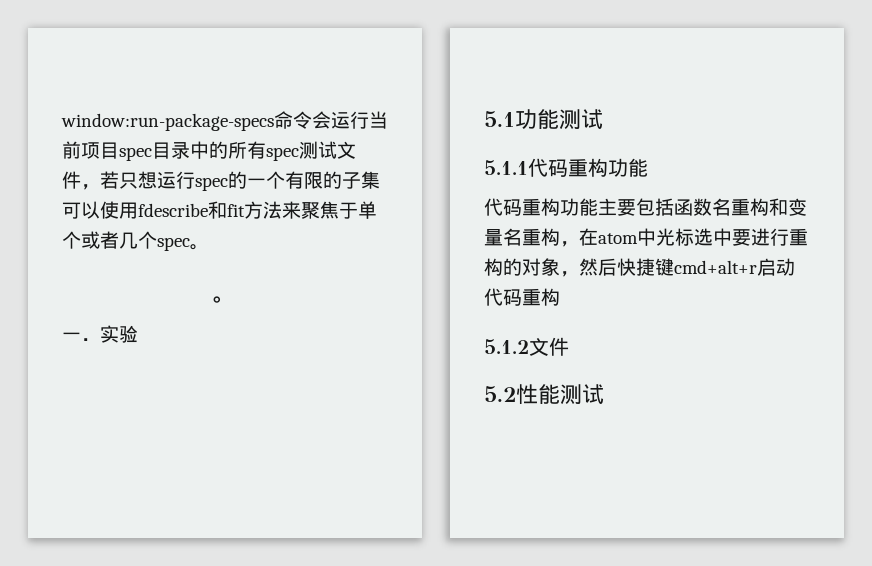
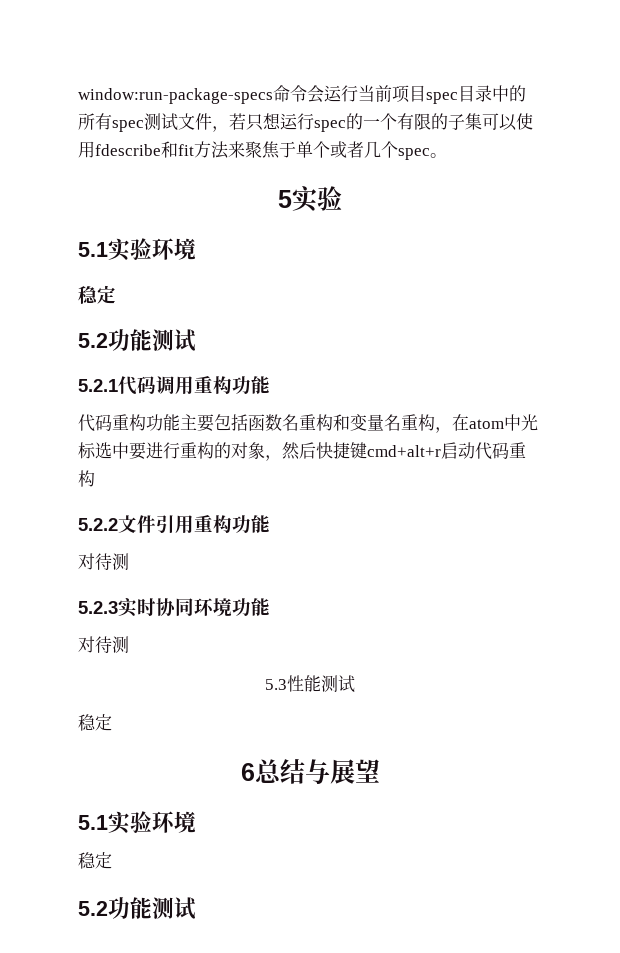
  window:run-package-specs命令会运行当前项目spec目录中的所有spec测试文件，若只想运行spec的一个有限的子集可以使用fdescribe和fit方法来聚焦于单个或者几个spec。
- 。
- 一．实验
- 5.1功能测试
+ 5实验
+ 5.1实验环境
+ 稳定
+ 5.2功能测试
- 5.1.1代码重构功能
+ 5.2.1代码调用重构功能
- 5.1.2文件
- 5.2性能测试
+ 5.2.2文件引用重构功能
+ 对待测
+ 5.2.3实时协同环境功能
+ 对待测
+ 5.3性能测试
+ 稳定
+ 6总结与展望
+ 5.1实验环境
+ 稳定
+ 5.2功能测试

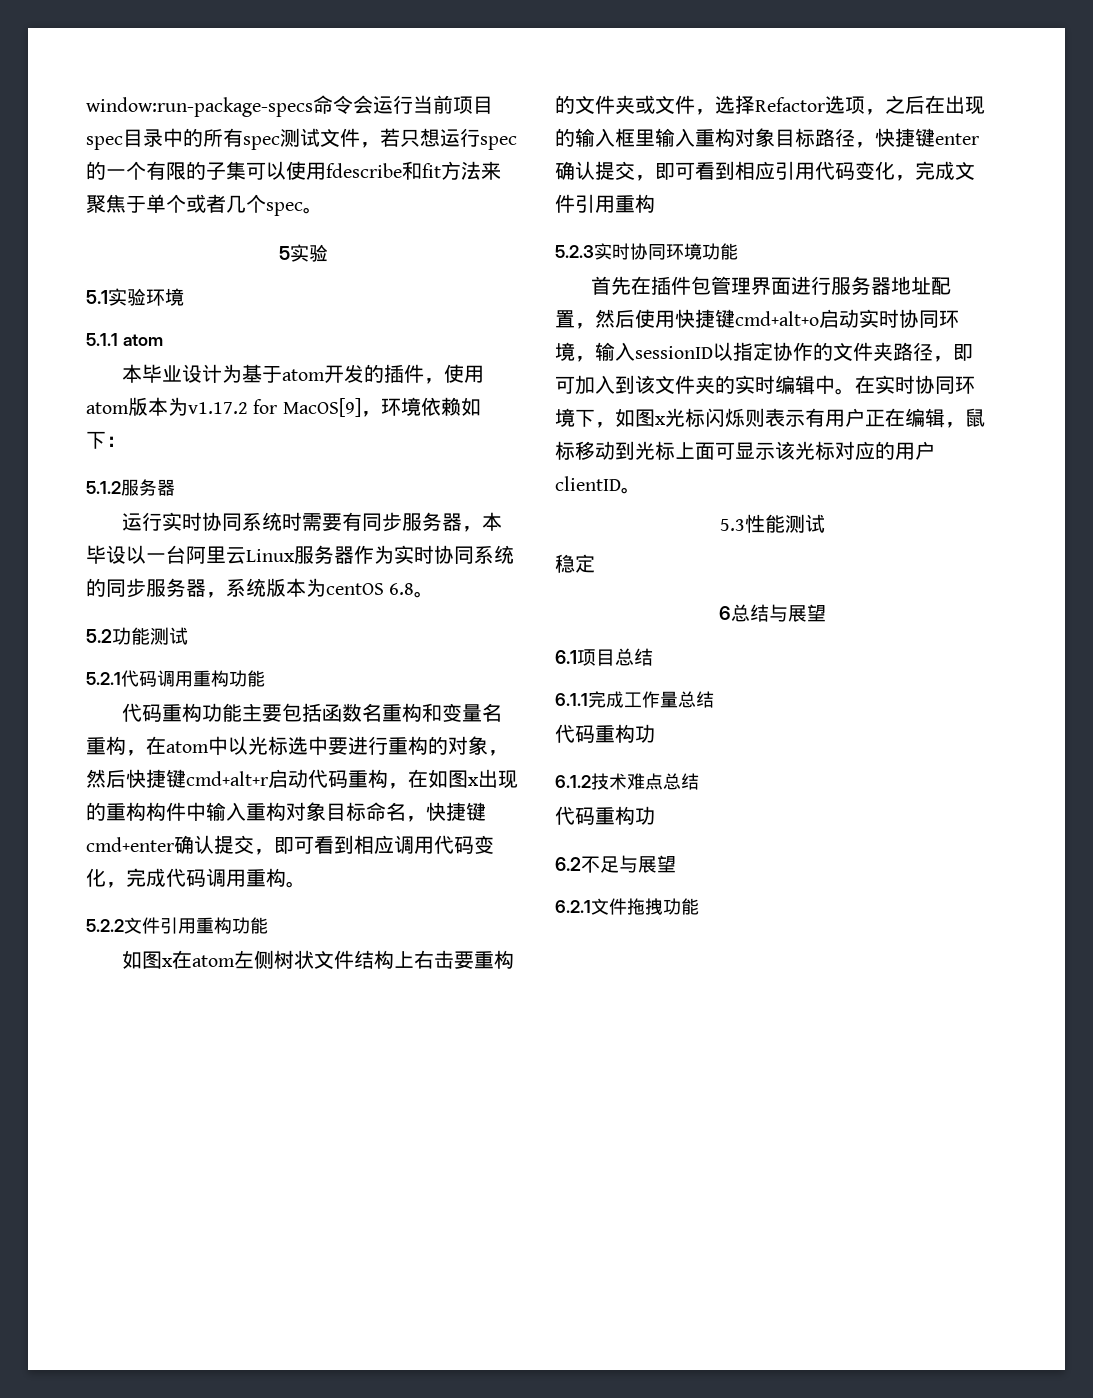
  5实验
  5.1实验环境
- 稳定
+ 5.1.1 atom
+ 本毕业设计为基于atom开发的插件，使用atom版本为v1.17.2 for MacOS[9]，环境依赖如下：
+ 5.1.2服务器
+ 运行实时协同系统时需要有同步服务器，本毕设以一台阿里云Linux服务器作为实时协同系统的同步服务器，系统版本为centOS 6.8。
- 代码重构功能主要包括函数名重构和变量名重构，在atom中光标选中要进行重构的对象，然后快捷键cmd+alt+r启动代码重构
+ 代码重构功能主要包括函数名重构和变量名重构，在atom中以光标选中要进行重构的对象，然后快捷键cmd+alt+r启动代码重构，在如图x出现的重构构件中输入重构对象目标命名，快捷键cmd+enter确认提交，即可看到相应调用代码变化，完成代码调用重构。
  5.2.2文件引用重构功能
- 对待测
+ 如图x在atom左侧树状文件结构上右击要重构的文件夹或文件，选择Refactor选项，之后在出现的输入框里输入重构对象目标路径，快捷键enter确认提交，即可看到相应引用代码变化，完成文件引用重构
  5.2.3实时协同环境功能
- 对待测
+ 首先在插件包管理界面进行服务器地址配置，然后使用快捷键cmd+alt+o启动实时协同环境，输入sessionID以指定协作的文件夹路径，即可加入到该文件夹的实时编辑中。在实时协同环境下，如图x光标闪烁则表示有用户正在编辑，鼠标移动到光标上面可显示该光标对应的用户clientID。
  6总结与展望
- 5.1实验环境
- 稳定
- 5.2功能测试
+ 6.1项目总结
+ 6.1.1完成工作量总结
+ 代码重构功
+ 6.1.2技术难点总结
+ 代码重构功
+ 6.2不足与展望
+ 6.2.1文件拖拽功能

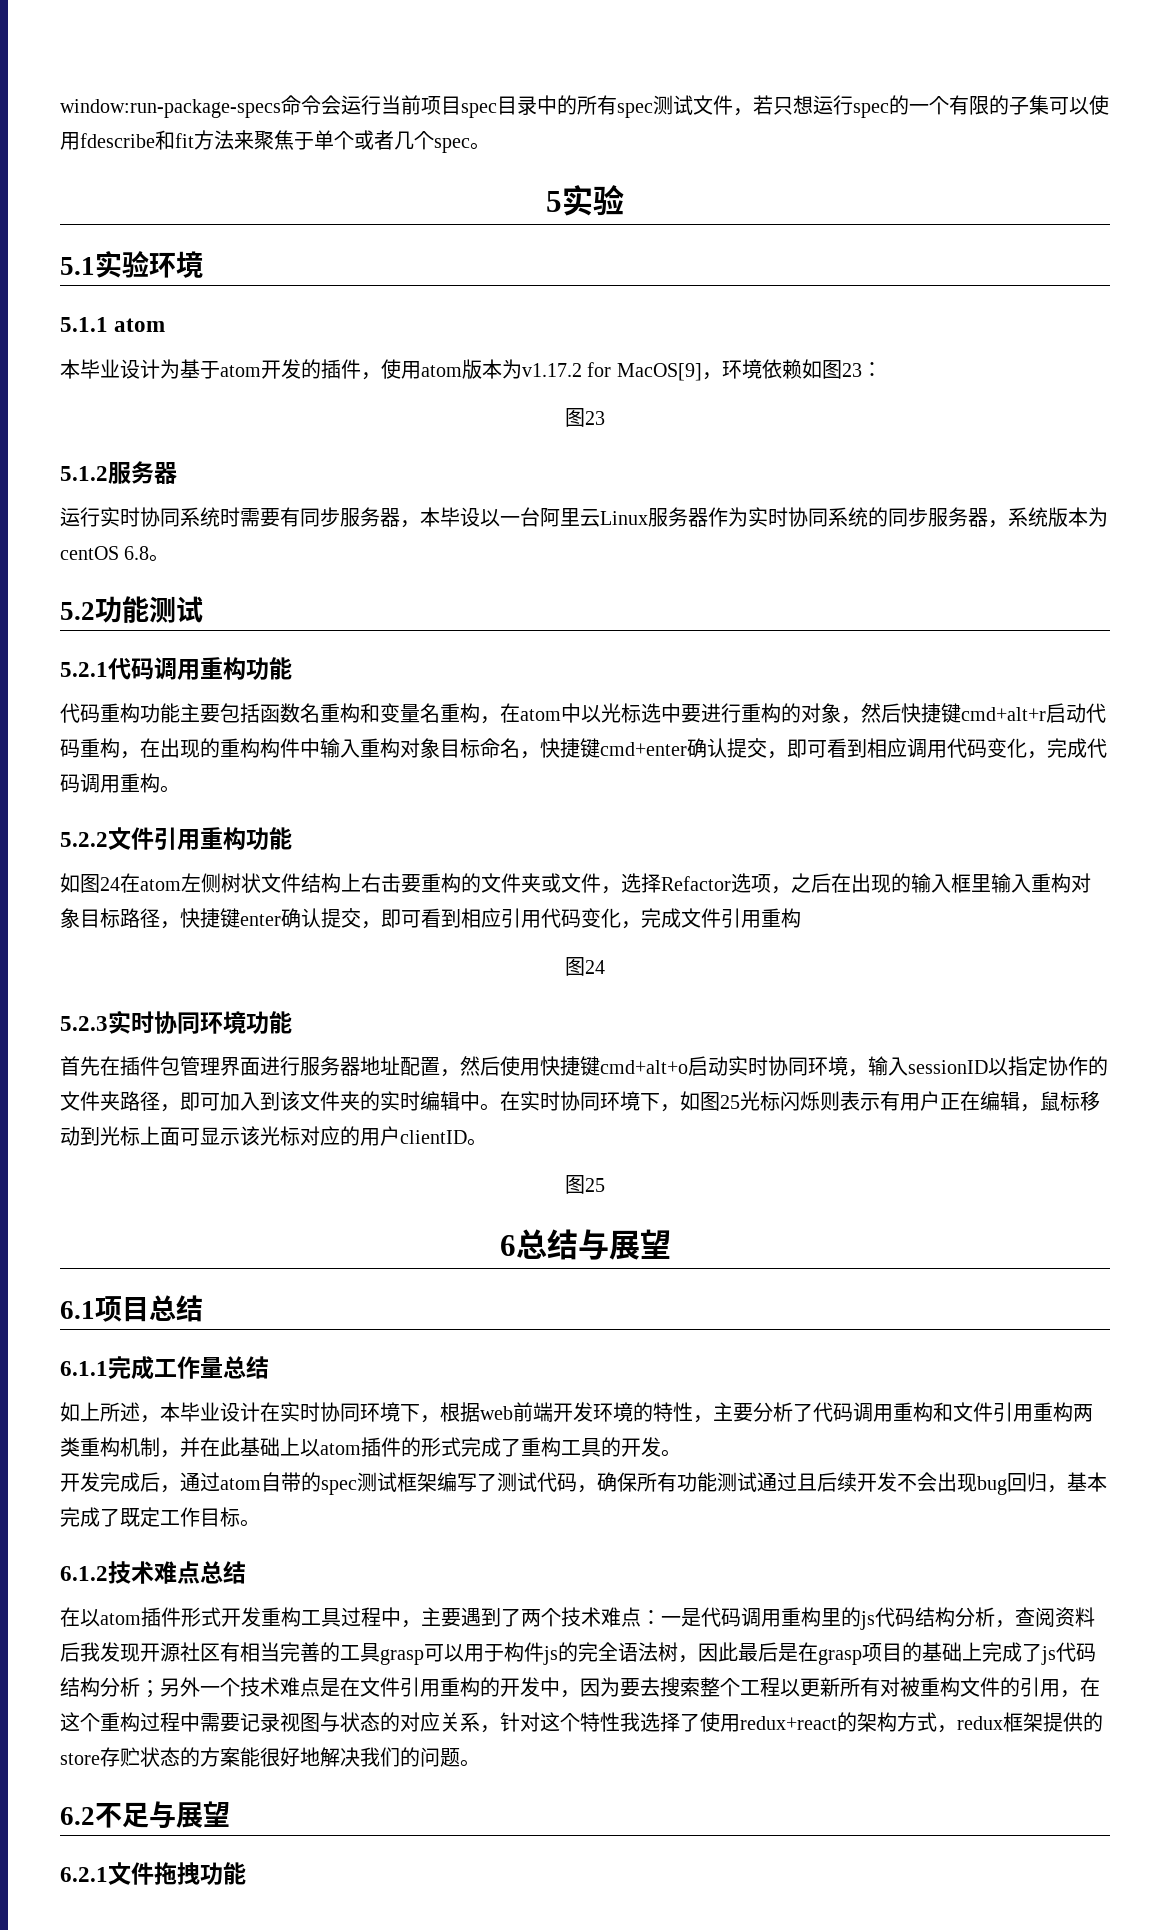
- 本毕业设计为基于atom开发的插件，使用atom版本为v1.17.2 for MacOS[9]，环境依赖如下：
+ 本毕业设计为基于atom开发的插件，使用atom版本为v1.17.2 for MacOS[9]，环境依赖如图23：
+ 图23
- 代码重构功能主要包括函数名重构和变量名重构，在atom中以光标选中要进行重构的对象，然后快捷键cmd+alt+r启动代码重构，在如图x出现的重构构件中输入重构对象目标命名，快捷键cmd+enter确认提交，即可看到相应调用代码变化，完成代码调用重构。
+ 代码重构功能主要包括函数名重构和变量名重构，在atom中以光标选中要进行重构的对象，然后快捷键cmd+alt+r启动代码重构，在出现的重构构件中输入重构对象目标命名，快捷键cmd+enter确认提交，即可看到相应调用代码变化，完成代码调用重构。
- 如图x在atom左侧树状文件结构上右击要重构的文件夹或文件，选择Refactor选项，之后在出现的输入框里输入重构对象目标路径，快捷键enter确认提交，即可看到相应引用代码变化，完成文件引用重构
+ 如图24在atom左侧树状文件结构上右击要重构的文件夹或文件，选择Refactor选项，之后在出现的输入框里输入重构对象目标路径，快捷键enter确认提交，即可看到相应引用代码变化，完成文件引用重构
+ 图24
- 在实时协同环境下，如图x光标闪烁则表示有用户正在编辑，鼠标移动到光标上面可显示该光标对应的用户clientID。
- 5.3性能测试
- 稳定
+ 在实时协同环境下，如图25光标闪烁则表示有用户正在编辑，鼠标移动到光标上面可显示该光标对应的用户clientID。
+ 图25
  6.1.1完成工作量总结
- 代码重构功
+ 如上所述，本毕业设计在实时协同环境下，根据web前端开发环境的特性，主要分析了代码调用重构和文件引用重构两类重构机制，并在此基础上以atom插件的形式完成了重构工具的开发。
+ 开发完成后，通过atom自带的spec测试框架编写了测试代码，确保所有功能测试通过且后续开发不会出现bug回归，基本完成了既定工作目标。
  6.1.2技术难点总结
- 代码重构功
+ 在以atom插件形式开发重构工具过程中，主要遇到了两个技术难点：一是代码调用重构里的js代码结构分析，查阅资料后我发现开源社区有相当完善的工具grasp可以用于构件js的完全语法树，因此最后是在grasp项目的基础上完成了js代码结构分析；另外一个技术难点是在文件引用重构的开发中，因为要去搜索整个工程以更新所有对被重构文件的引用，在这个重构过程中需要记录视图与状态的对应关系，针对这个特性我选择了使用redux+react的架构方式，redux框架提供的store存贮状态的方案能很好地解决我们的问题。

